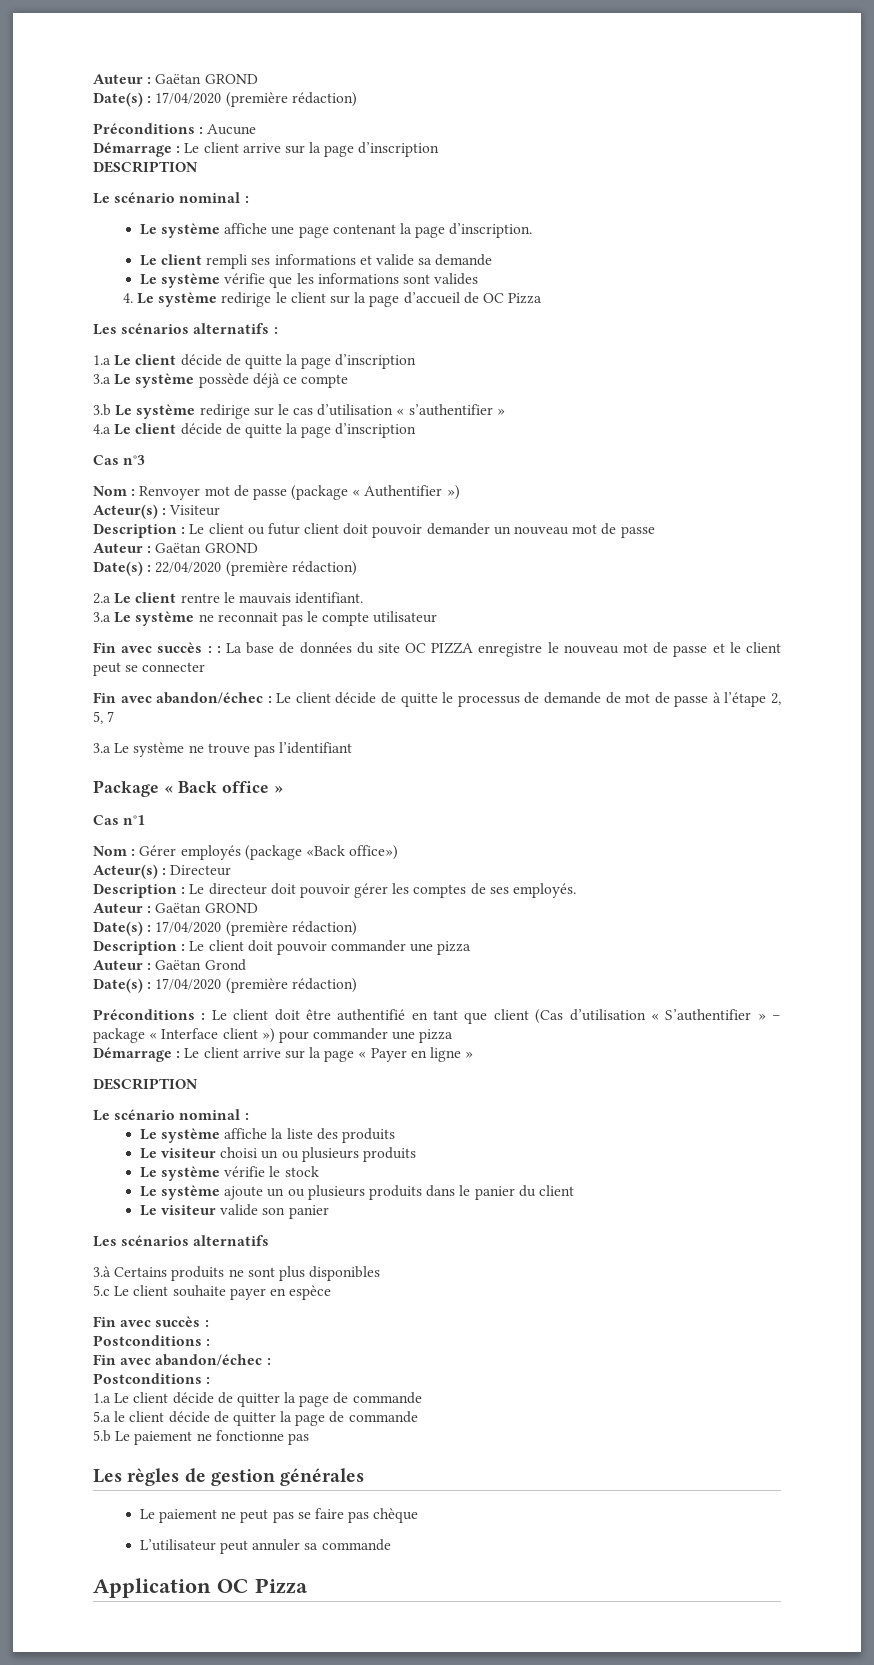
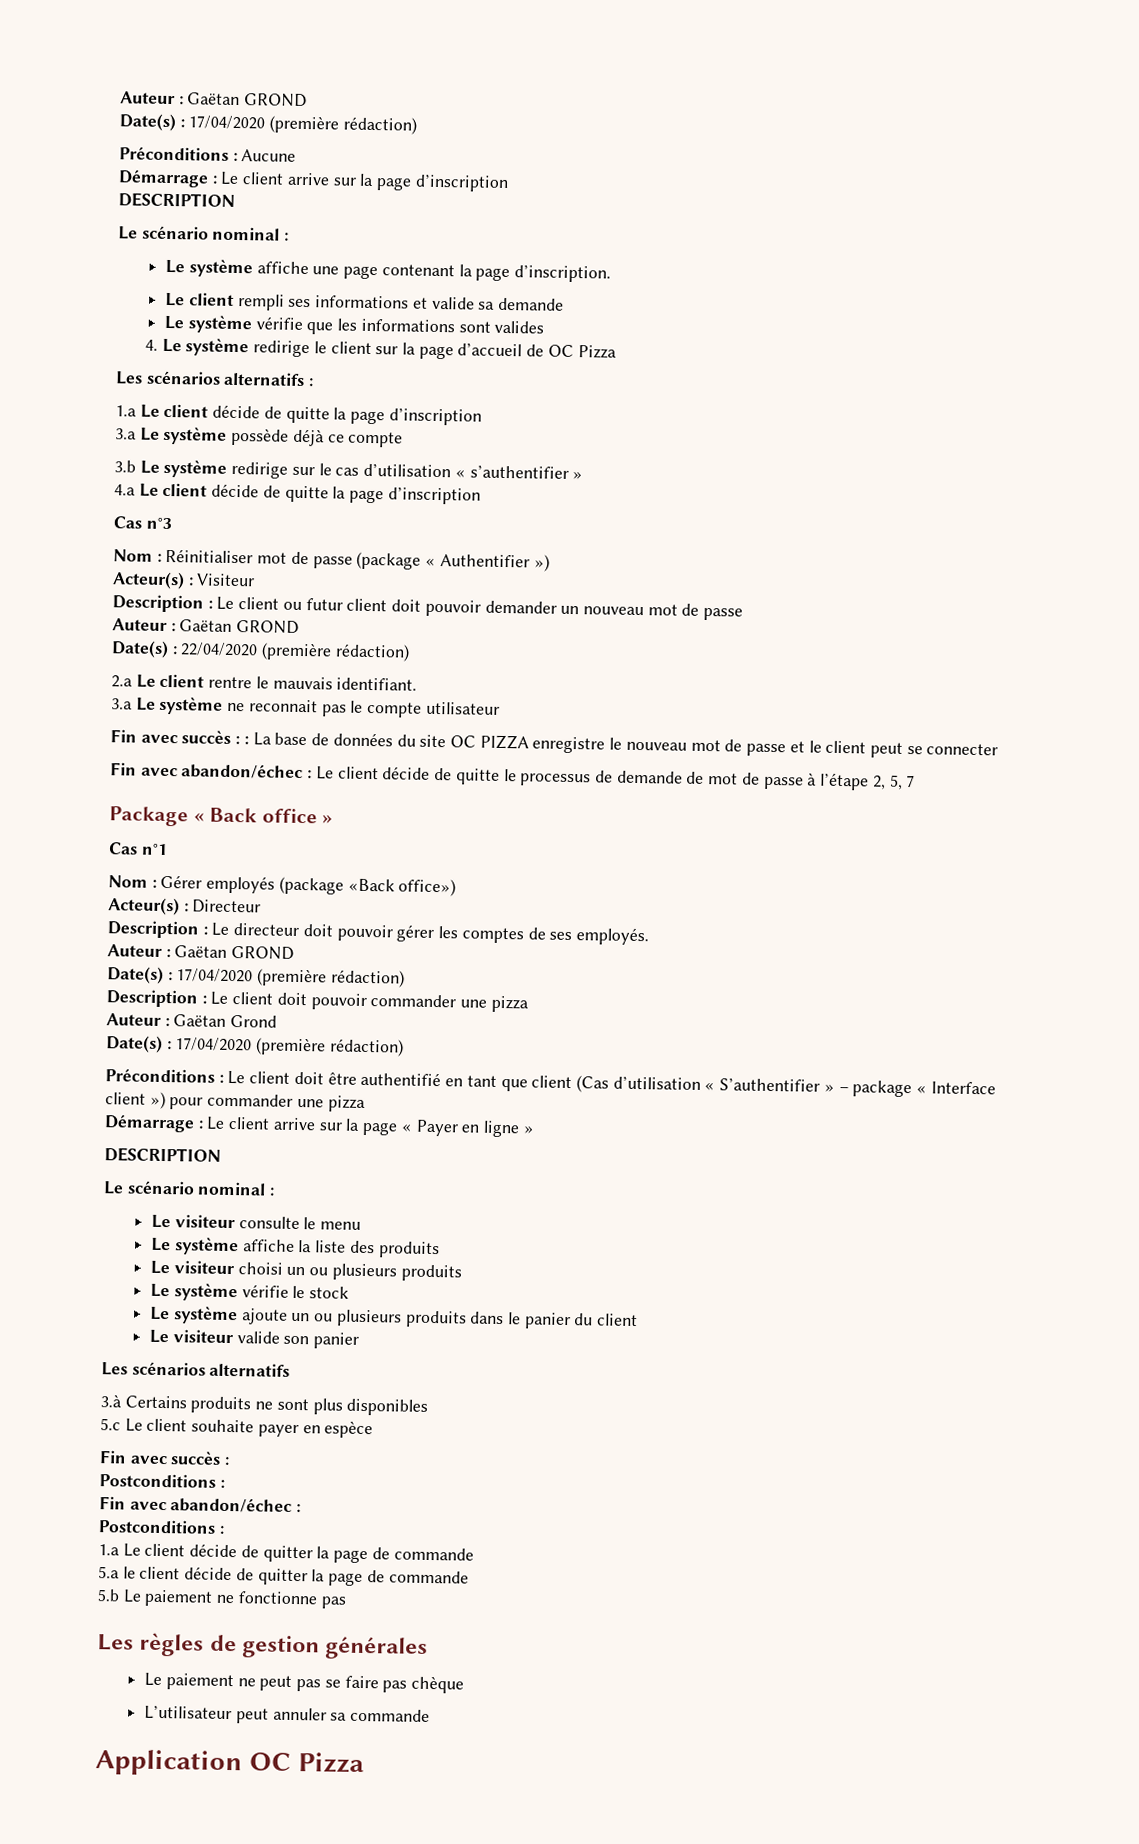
- Nom : Renvoyer mot de passe (package « Authentifier »)
+ Nom : Réinitialiser mot de passe (package « Authentifier »)
- 3.a Le système ne trouve pas l’identifiant
+ Le visiteur consulte le menu

